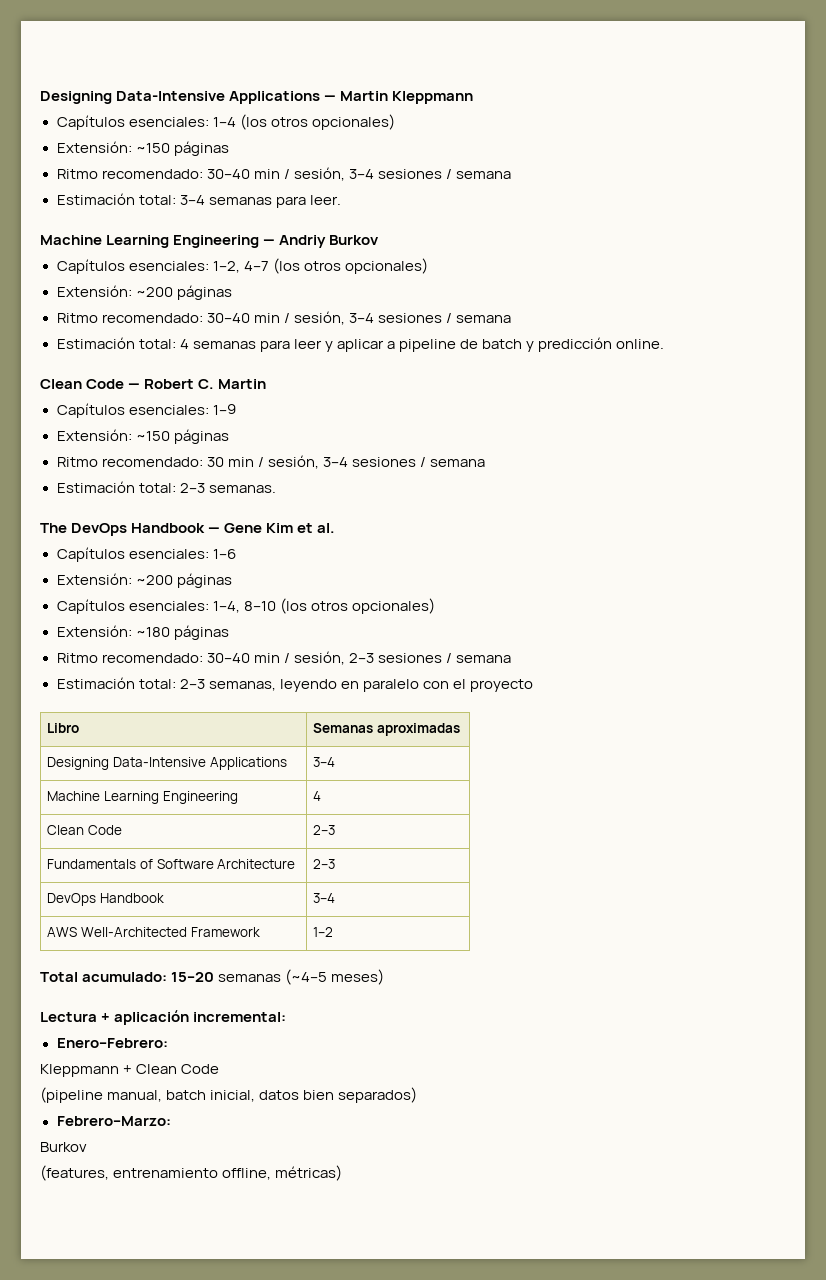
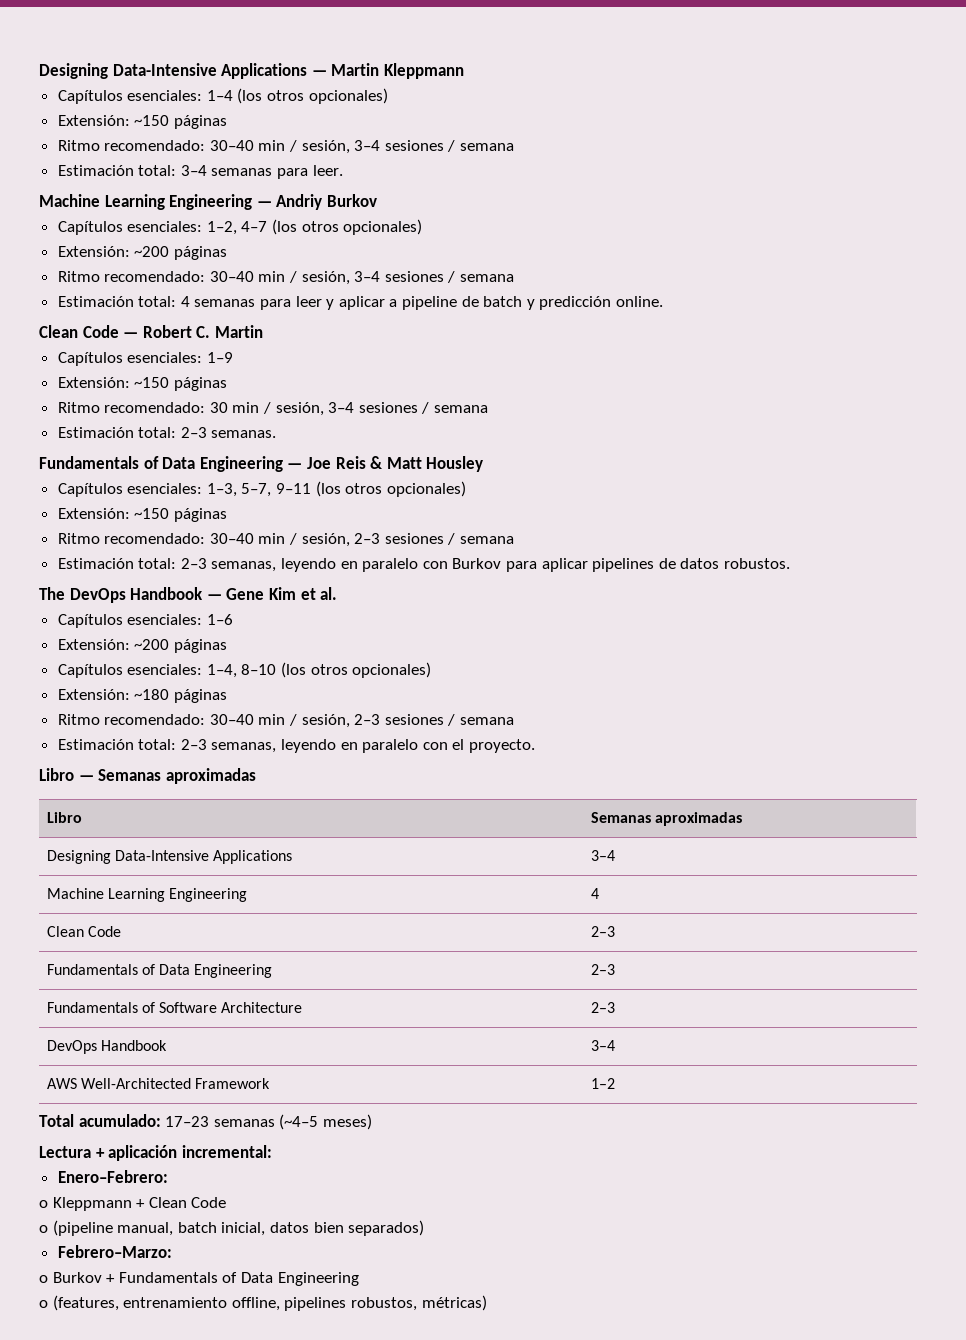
+ Fundamentals of Data Engineering — Joe Reis & Matt Housley
+ Capítulos esenciales: 1–3, 5–7, 9–11 (los otros opcionales)
+ Extensión: ~150 páginas
+ Ritmo recomendado: 30–40 min / sesión, 2–3 sesiones / semana
+ Estimación total: 2–3 semanas, leyendo en paralelo con Burkov para aplicar pipelines de datos robustos.
- Estimación total: 2–3 semanas, leyendo en paralelo con el proyecto
+ Estimación total: 2–3 semanas, leyendo en paralelo con el proyecto.
+ Libro — Semanas aproximadas
+ Fundamentals of Data Engineering | 2–3
- Total acumulado: 15–20 semanas (~4–5 meses)
+ Total acumulado: 17–23 semanas (~4–5 meses)
- Kleppmann + Clean Code
+ o Kleppmann + Clean Code
- (pipeline manual, batch inicial, datos bien separados)
+ o (pipeline manual, batch inicial, datos bien separados)
  Febrero–Marzo:
- Burkov
- (features, entrenamiento offline, métricas)
+ o Burkov + Fundamentals of Data Engineering
+ o (features, entrenamiento offline, pipelines robustos, métricas)

